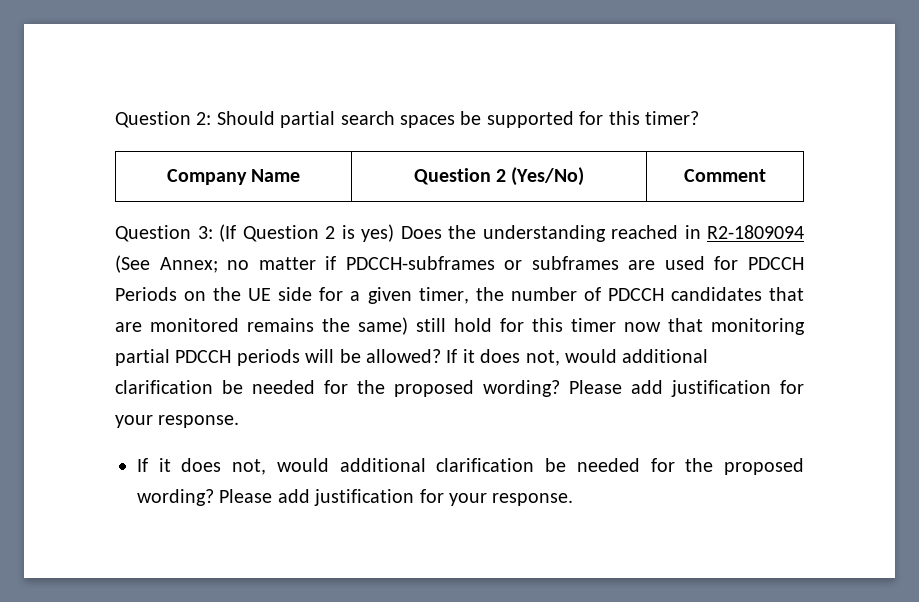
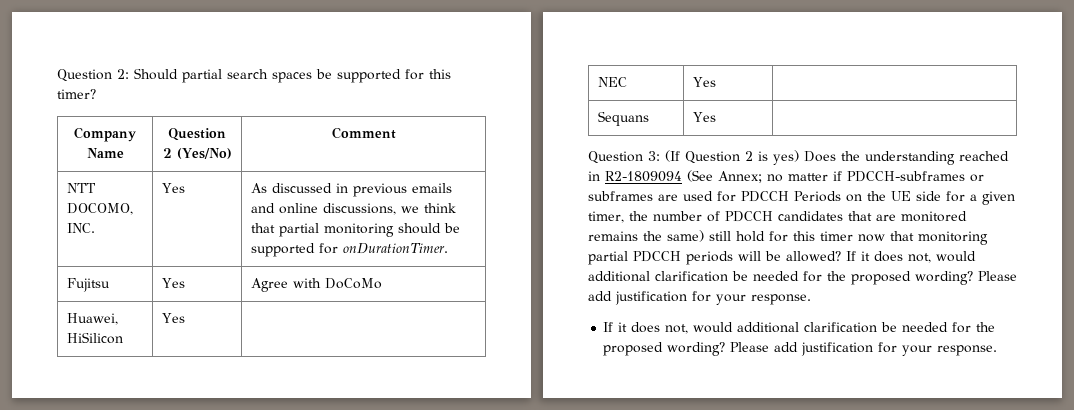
+ NTT DOCOMO, INC. | Yes | As discussed in previous emails and online discussions, we think that partial monitoring should be supported for onDurationTimer.
+ Fujitsu | Yes | Agree with DoCoMo
+ Huawei, HiSilicon | Yes |
+ NEC | Yes |
+ Sequans | Yes |

